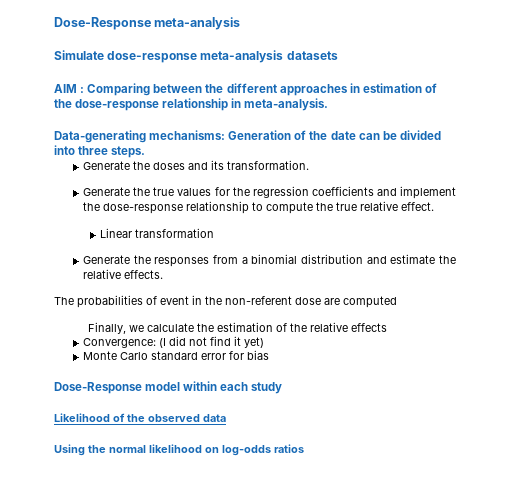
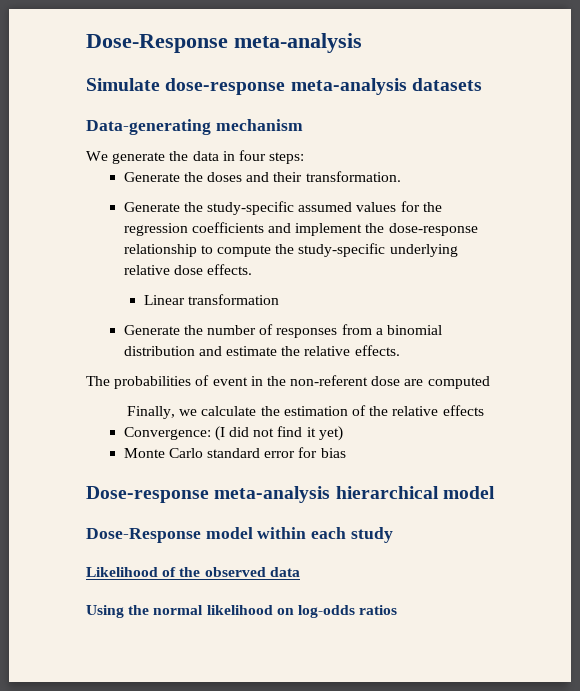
- AIM : Comparing between the different approaches in estimation of the dose-response relationship in meta-analysis.
- Data-generating mechanisms: Generation of the date can be divided into three steps.
+ Data-generating mechanism
+ We generate the data in four steps:
- Generate the doses and its transformation.
+ Generate the doses and their transformation.
- Generate the true values for the regression coefficients and implement the dose-response relationship to compute the true relative effect.
+ Generate the study-specific assumed values for the regression coefficients and implement the dose-response relationship to compute the study-specific underlying relative dose effects.
- Generate the responses from a binomial distribution and estimate the relative effects.
+ Generate the number of responses from a binomial distribution and estimate the relative effects.
+ Dose-response meta-analysis hierarchical model

